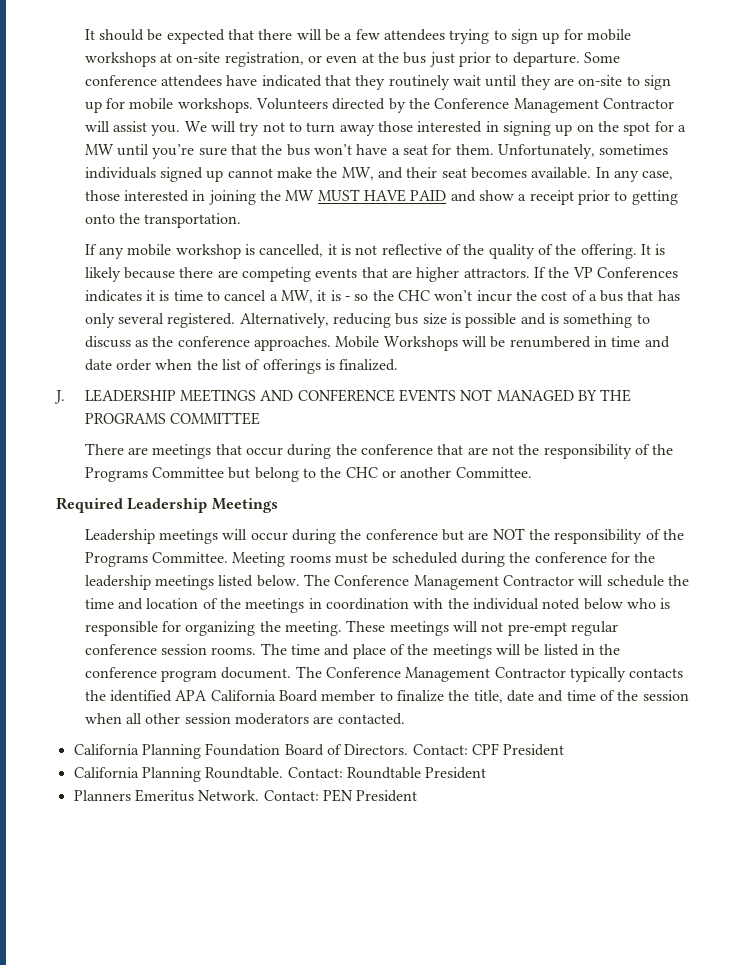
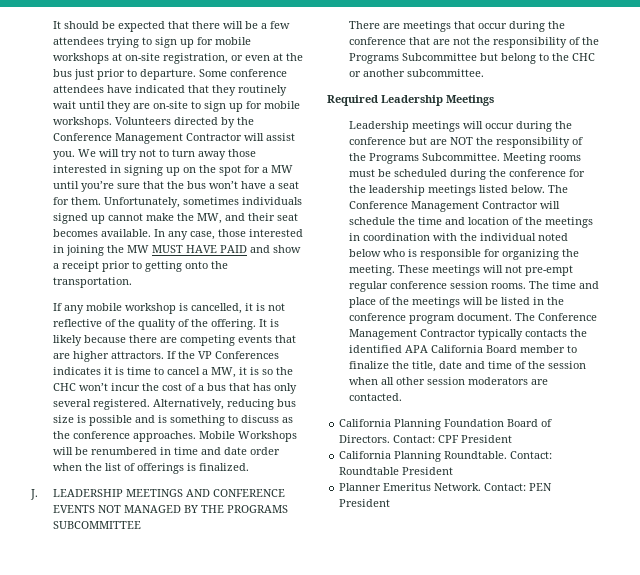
- If the VP Conferences indicates it is time to cancel a MW, it is - so the CHC won’t incur the cost of a bus that has only several registered.
+ If the VP Conferences indicates it is time to cancel a MW, it is so the CHC won’t incur the cost of a bus that has only several registered.
- J. LEADERSHIP MEETINGS AND CONFERENCE EVENTS NOT MANAGED BY THE PROGRAMS COMMITTEE
+ J. LEADERSHIP MEETINGS AND CONFERENCE EVENTS NOT MANAGED BY THE PROGRAMS SUBCOMMITTEE
- There are meetings that occur during the conference that are not the responsibility of the Programs Committee but belong to the CHC or another Committee.
+ There are meetings that occur during the conference that are not the responsibility of the Programs Subcommittee but belong to the CHC or another subcommittee.
- Leadership meetings will occur during the conference but are NOT the responsibility of the Programs Committee.
+ Leadership meetings will occur during the conference but are NOT the responsibility of the Programs Subcommittee.
- Planners Emeritus Network.
+ Planner Emeritus Network.

